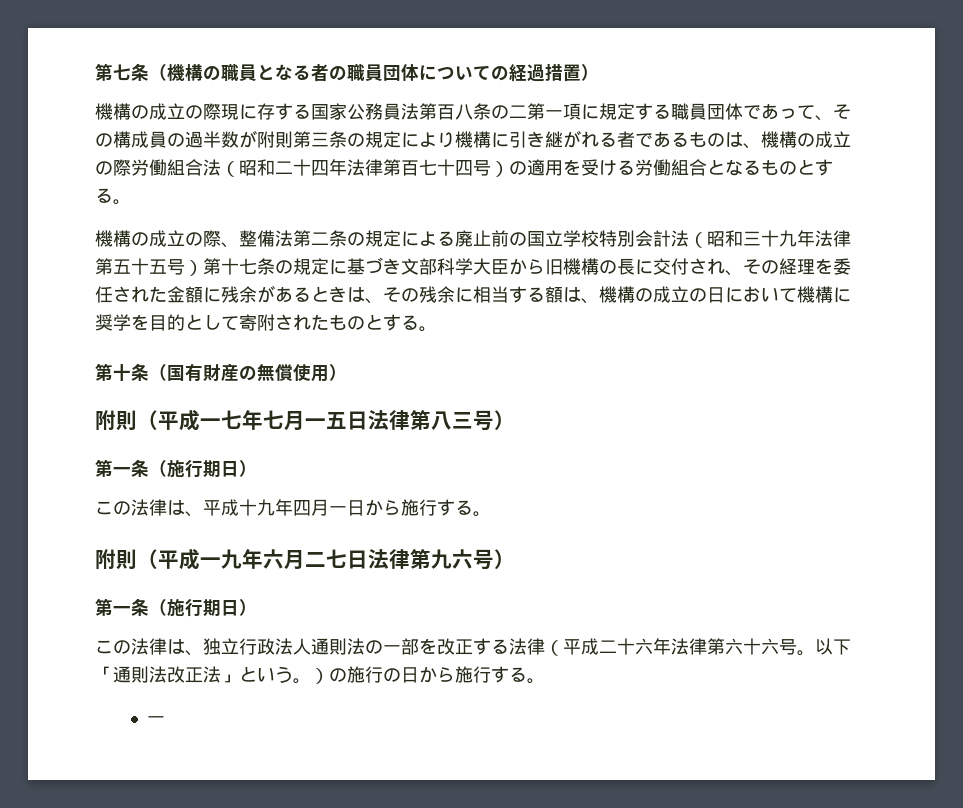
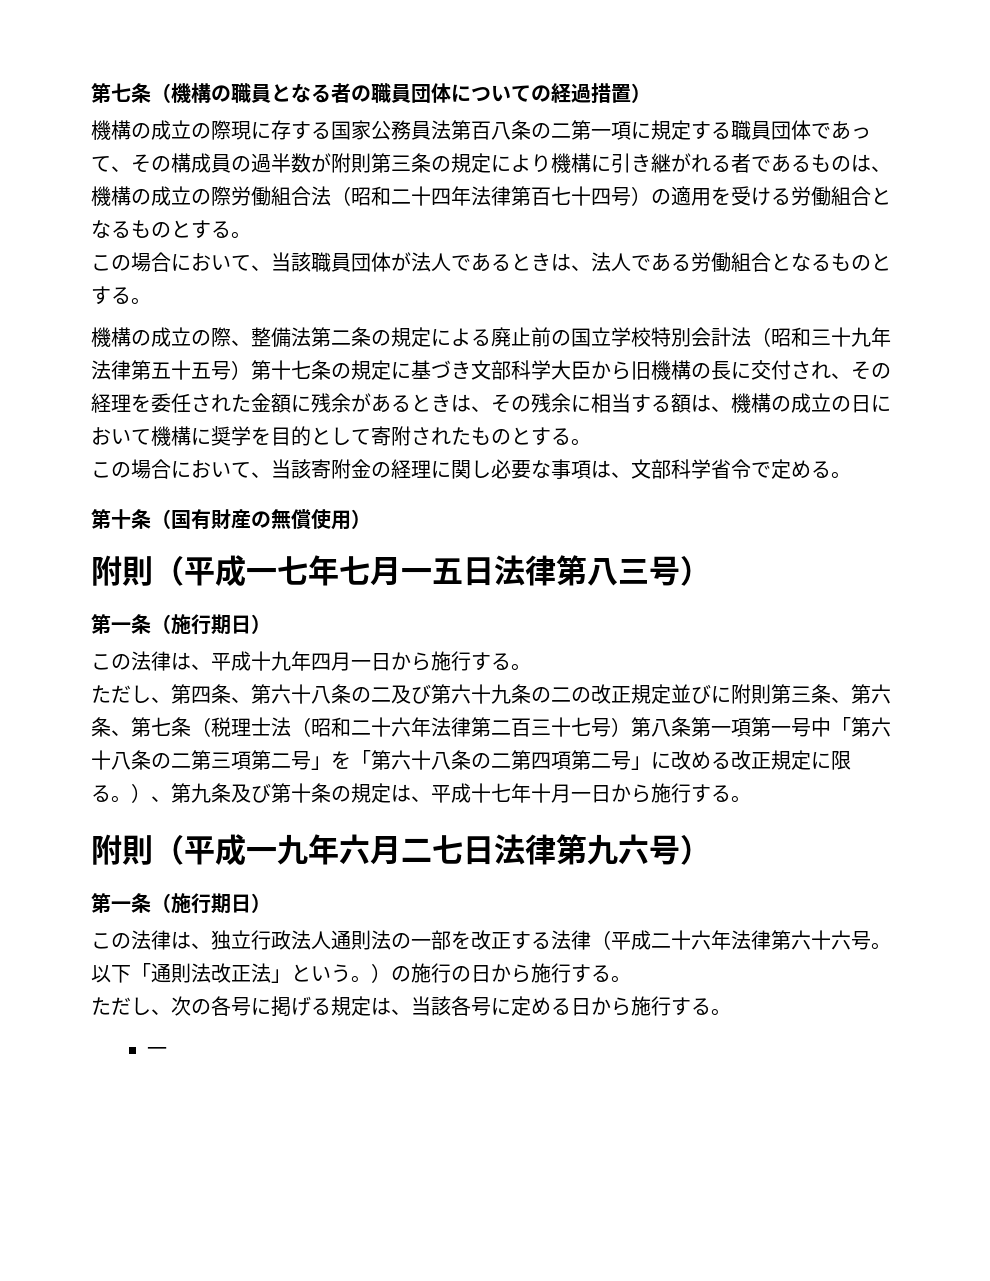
+ この場合において、当該職員団体が法人であるときは、法人である労働組合となるものとする。
+ この場合において、当該寄附金の経理に関し必要な事項は、文部科学省令で定める。
+ ただし、第四条、第六十八条の二及び第六十九条の二の改正規定並びに附則第三条、第六条、第七条（税理士法（昭和二十六年法律第二百三十七号）第八条第一項第一号中「第六十八条の二第三項第二号」を「第六十八条の二第四項第二号」に改める改正規定に限る。）、第九条及び第十条の規定は、平成十七年十月一日から施行する。
+ ただし、次の各号に掲げる規定は、当該各号に定める日から施行する。

